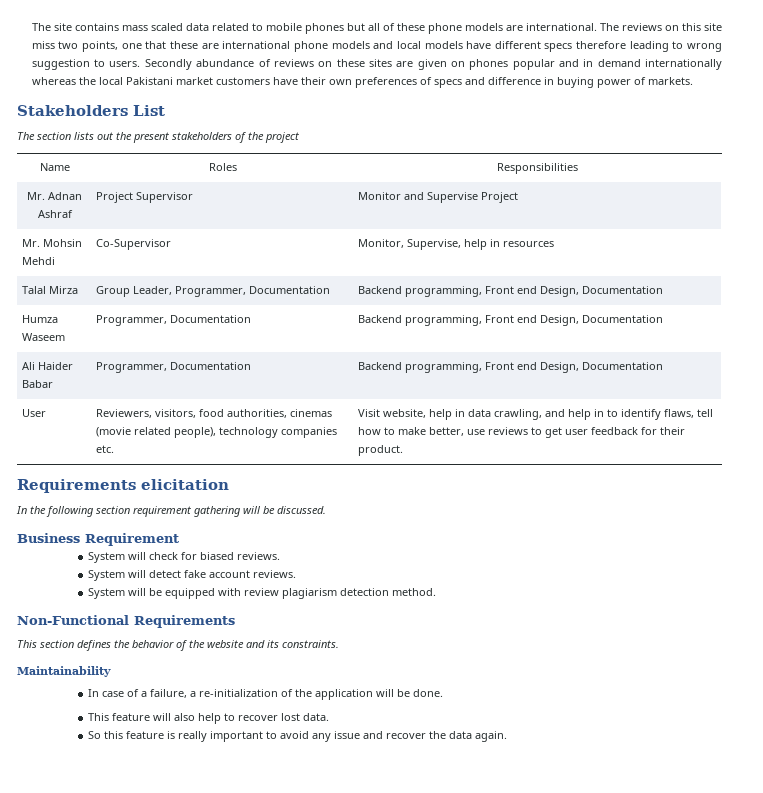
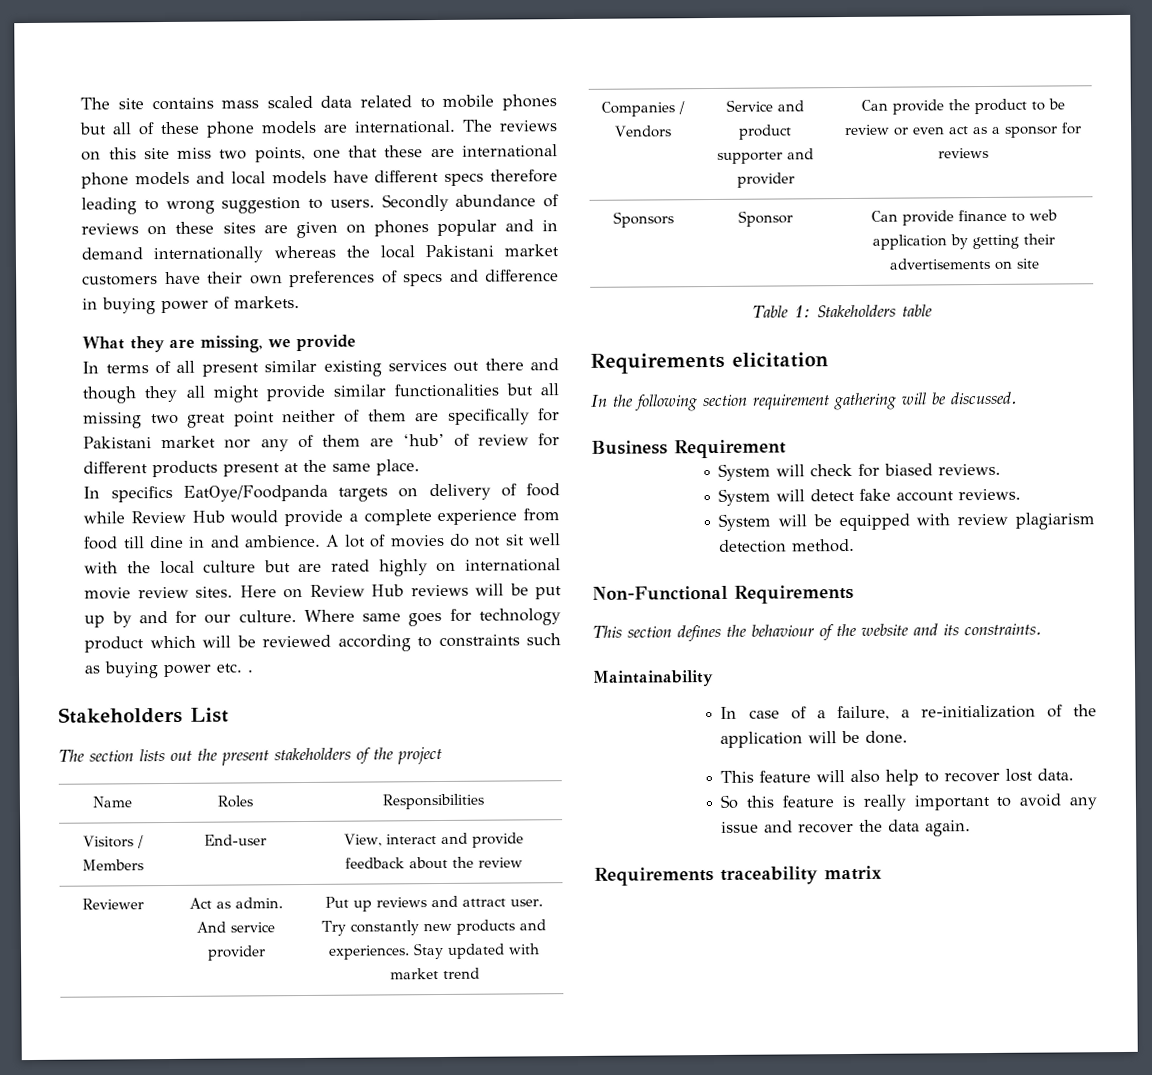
+ What they are missing, we provide
+ In terms of all present similar existing services out there and though they all might provide similar functionalities but all missing two great point neither of them are specifically for Pakistani market nor any of them are ‘hub’ of review for different products present at the same place.
+ In specifics EatOye/Foodpanda targets on delivery of food while Review Hub would provide a complete experience from food till dine in and ambience. A lot of movies do not sit well with the local culture but are rated highly on international movie review sites. Here on Review Hub reviews will be put up by and for our culture. Where same goes for technology product which will be reviewed according to constraints such as buying power etc. .
- Mr. Adnan Ashraf | Project Supervisor | Monitor and Supervise Project
- Mr. Mohsin Mehdi | Co-Supervisor | Monitor, Supervise, help in resources
- Talal Mirza | Group Leader, Programmer, Documentation | Backend programming, Front end Design, Documentation
- Humza Waseem | Programmer, Documentation | Backend programming, Front end Design, Documentation
- Ali Haider Babar | Programmer, Documentation | Backend programming, Front end Design, Documentation
- User | Reviewers, visitors, food authorities, cinemas (movie related people), technology companies etc. | Visit website, help in data crawling, and help in to identify flaws, tell how to make better, use reviews to get user feedback for their product.
+ Visitors / Members | End-user | View, interact and provide feedback about the review
+ Reviewer | Act as admin. And service provider | Put up reviews and attract user. Try constantly new products and experiences. Stay updated with market trend
+ Companies / Vendors | Service and product supporter and provider | Can provide the product to be review or even act as a sponsor for reviews
+ Sponsors | Sponsor | Can provide finance to web application by getting their advertisements on site
+ Table 1: Stakeholders table
- This section defines the behavior of the website and its constraints.
+ This section defines the behaviour of the website and its constraints.
+ Requirements traceability matrix

